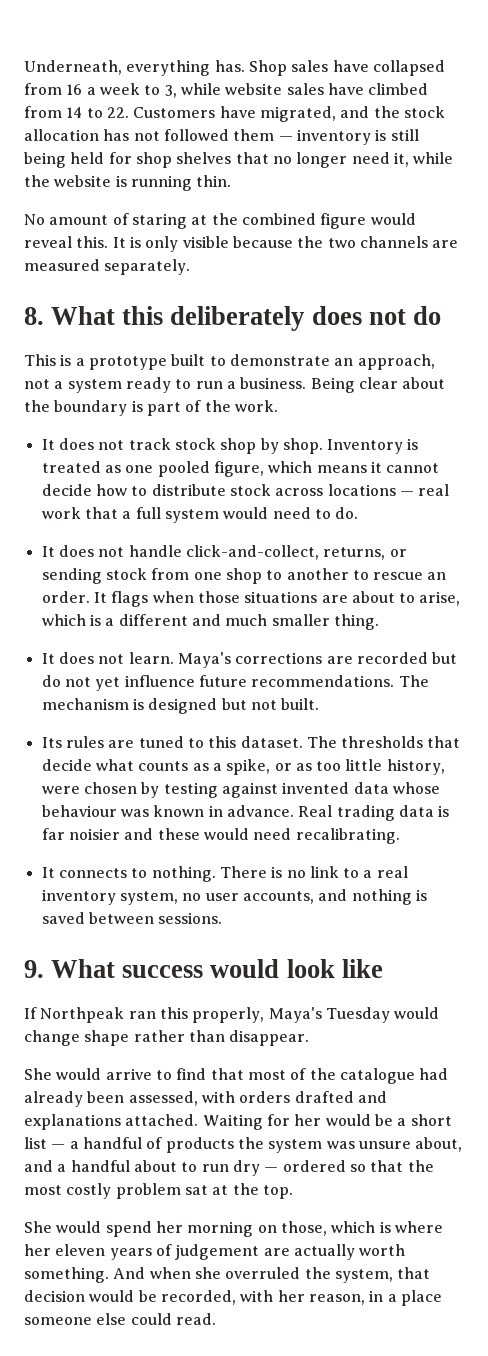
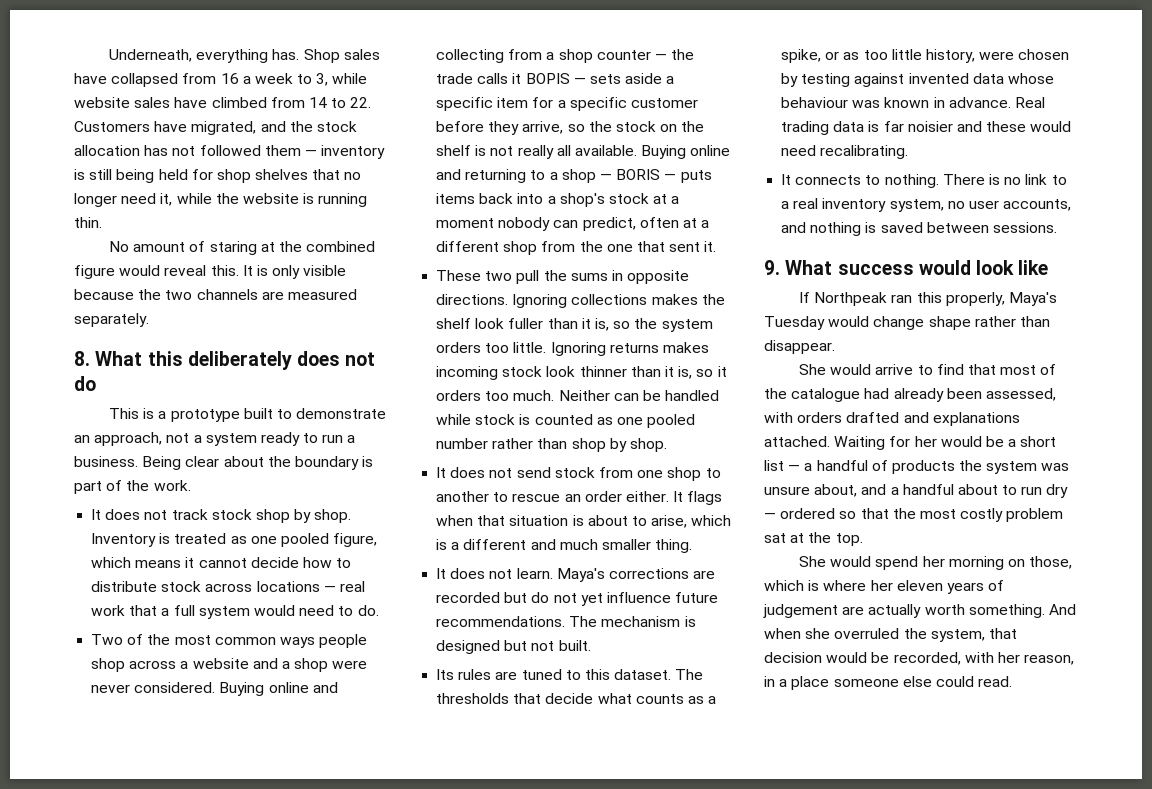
- It does not handle click-and-collect, returns, or sending stock from one shop to another to rescue an order.
+ Two of the most common ways people shop across a website and a shop were never considered. Buying online and collecting from a shop counter — the trade calls it BOPIS — sets aside a specific item for a specific customer before they arrive, so the stock on the shelf is not really all available. Buying online and returning to a shop — BORIS — puts items back into a shop's stock at a moment nobody can predict, often at a different shop from the one that sent it.
+ These two pull the sums in opposite directions. Ignoring collections makes the shelf look fuller than it is, so the system orders too little. Ignoring returns makes incoming stock look thinner than it is, so it orders too much. Neither can be handled while stock is counted as one pooled number rather than shop by shop.
+ It does not send stock from one shop to another to rescue an order either.
- It flags when those situations are about to arise, which is a different and much smaller thing.
+ It flags when that situation is about to arise, which is a different and much smaller thing.

